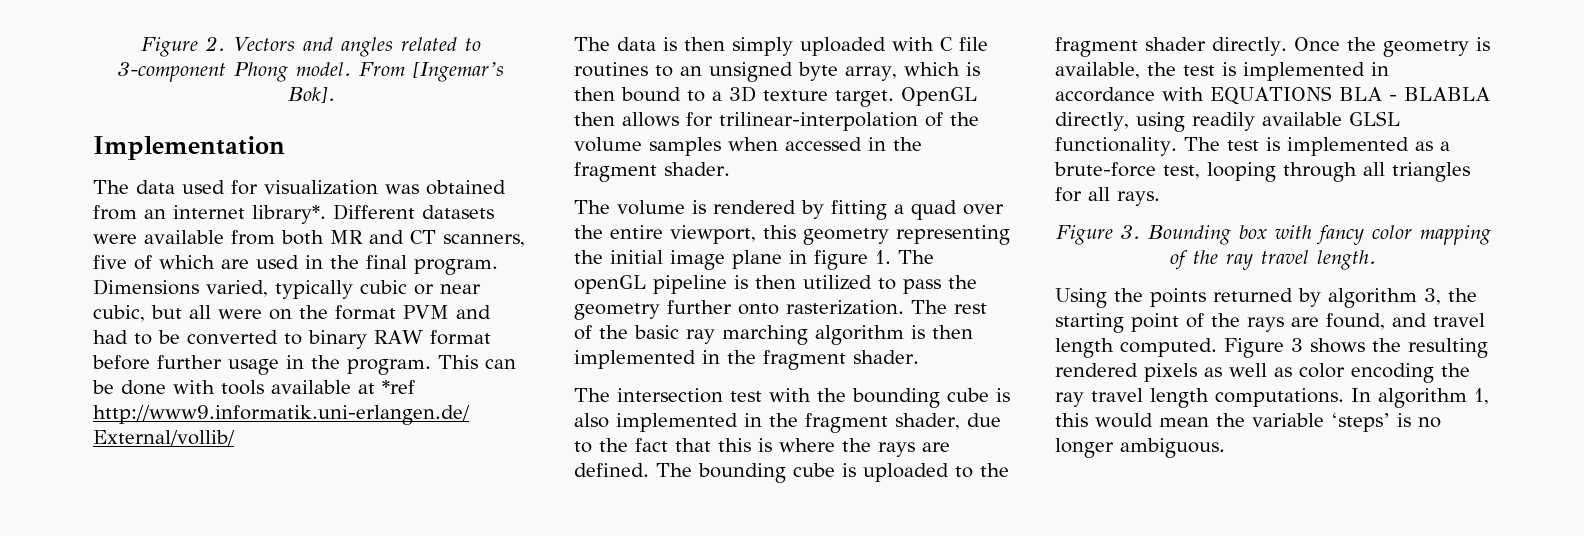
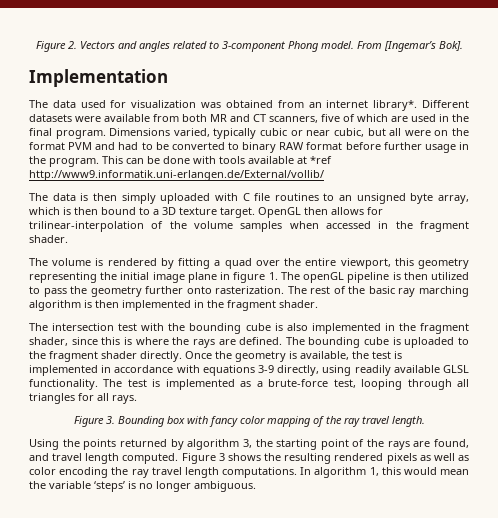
- The intersection test with the bounding cube is also implemented in the fragment shader, due to the fact that this is where the rays are defined.
+ The intersection test with the bounding cube is also implemented in the fragment shader, since this is where the rays are defined.
- Once the geometry is available, the test is implemented in accordance with EQUATIONS BLA - BLABLA directly, using readily available GLSL functionality.
+ Once the geometry is available, the test is implemented in accordance with equations 3-9 directly, using readily available GLSL functionality.

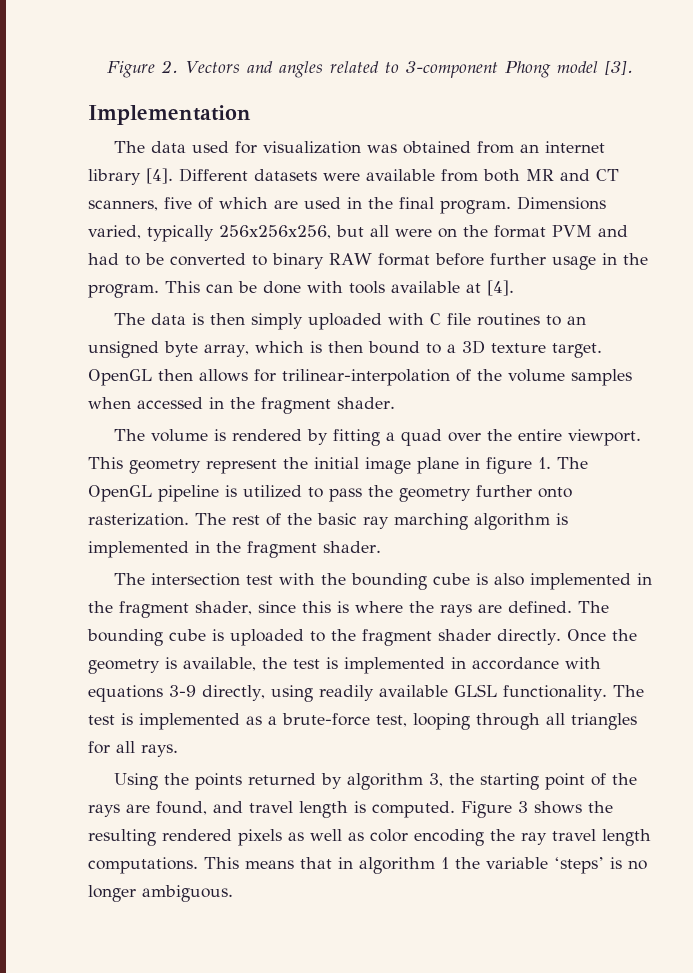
- Figure 2. Vectors and angles related to 3-component Phong model. From [Ingemar’s Bok].
+ Figure 2. Vectors and angles related to 3-component Phong model [3].
- The data used for visualization was obtained from an internet library*.
+ The data used for visualization was obtained from an internet library [4].
- Dimensions varied, typically cubic or near cubic, but all were on the format PVM and had to be converted to binary RAW format before further usage in the program.
+ Dimensions varied, typically 256x256x256, but all were on the format PVM and had to be converted to binary RAW format before further usage in the program.
- This can be done with tools available at *ref http://www9.informatik.uni-erlangen.de/External/vollib/
+ This can be done with tools available at [4].
- The volume is rendered by fitting a quad over the entire viewport, this geometry representing the initial image plane in figure 1. The openGL pipeline is then utilized to pass the geometry further onto rasterization.
+ The volume is rendered by fitting a quad over the entire viewport. This geometry represent the initial image plane in figure 1. The OpenGL pipeline is utilized to pass the geometry further onto rasterization.
- The rest of the basic ray marching algorithm is then implemented in the fragment shader.
+ The rest of the basic ray marching algorithm is implemented in the fragment shader.
- Figure 3. Bounding box with fancy color mapping of the ray travel length.
- Using the points returned by algorithm 3, the starting point of the rays are found, and travel length computed.
+ Using the points returned by algorithm 3, the starting point of the rays are found, and travel length is computed.
- In algorithm 1, this would mean the variable ‘steps’ is no longer ambiguous.
+ This means that in algorithm 1 the variable ‘steps’ is no longer ambiguous.

